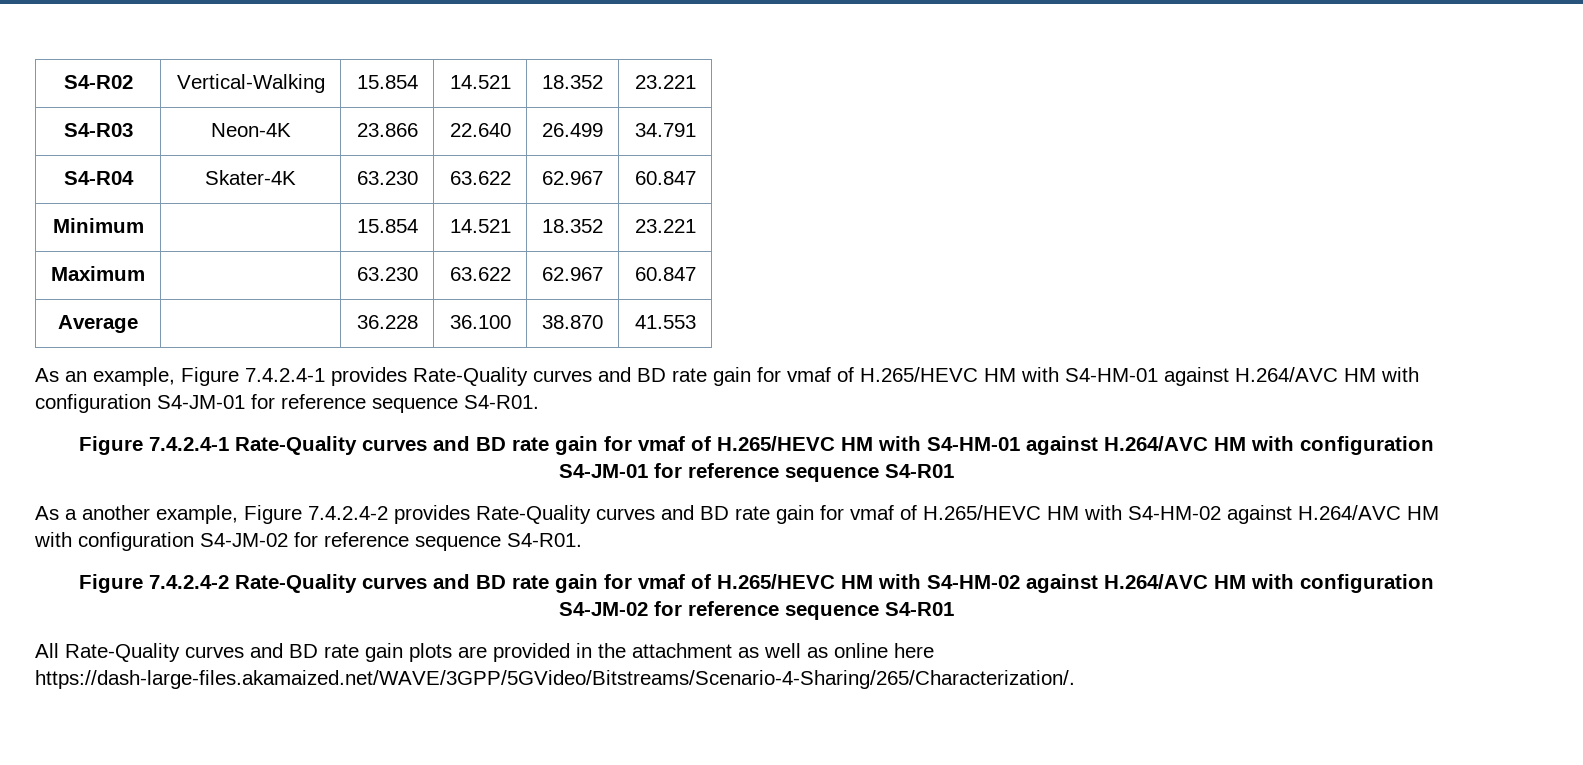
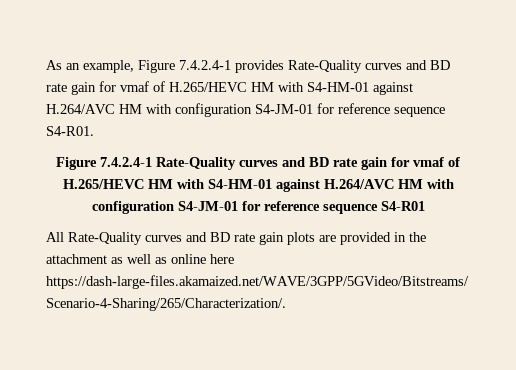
- S4-R02 | Vertical-Walking | 15.854 | 14.521 | 18.352 | 23.221
- S4-R03 | Neon-4K | 23.866 | 22.640 | 26.499 | 34.791
- S4-R04 | Skater-4K | 63.230 | 63.622 | 62.967 | 60.847
- Minimum | | 15.854 | 14.521 | 18.352 | 23.221
- Maximum | | 63.230 | 63.622 | 62.967 | 60.847
- Average | | 36.228 | 36.100 | 38.870 | 41.553
- As a another example, Figure 7.4.2.4-2 provides Rate-Quality curves and BD rate gain for vmaf of H.265/HEVC HM with S4-HM-02 against H.264/AVC HM with configuration S4-JM-02 for reference sequence S4-R01.
- Figure 7.4.2.4-2 Rate-Quality curves and BD rate gain for vmaf of H.265/HEVC HM with S4-HM-02 against H.264/AVC HM with configuration S4-JM-02 for reference sequence S4-R01

